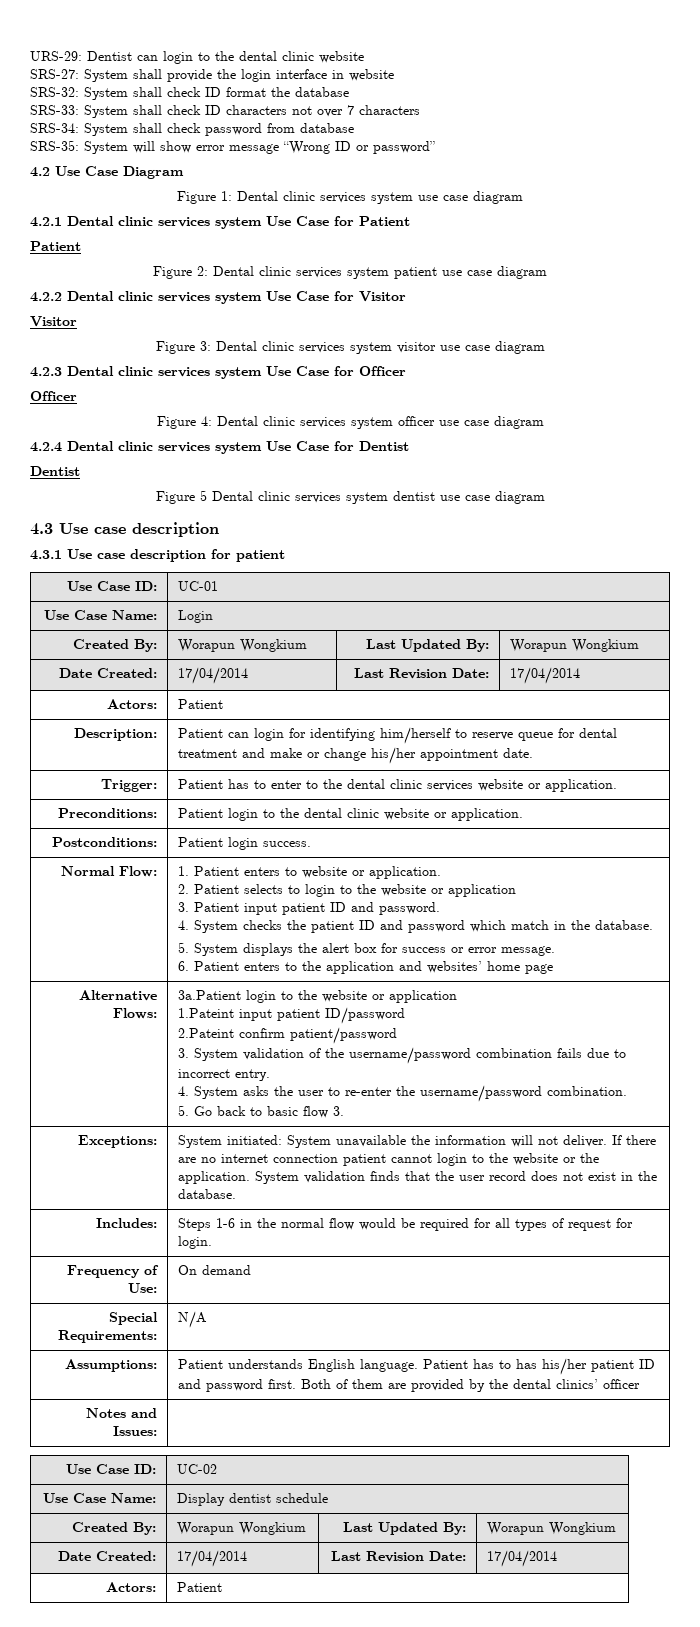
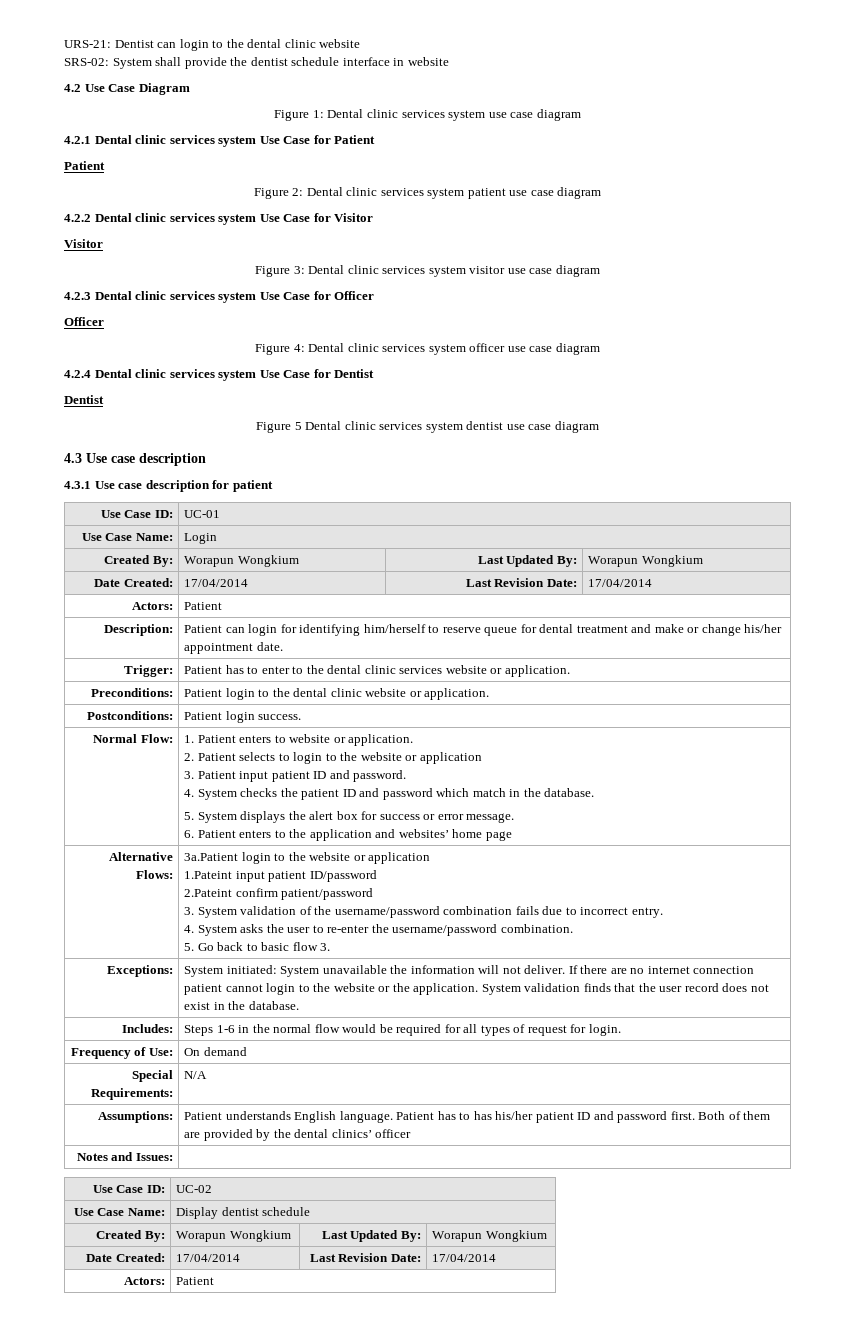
- URS-29: Dentist can login to the dental clinic website
+ URS-21: Dentist can login to the dental clinic website
- SRS-27: System shall provide the login interface in website
+ SRS-02: System shall provide the dentist schedule interface in website
- SRS-32: System shall check ID format the database
- SRS-33: System shall check ID characters not over 7 characters
- SRS-34: System shall check password from database
- SRS-35: System will show error message “Wrong ID or password”

